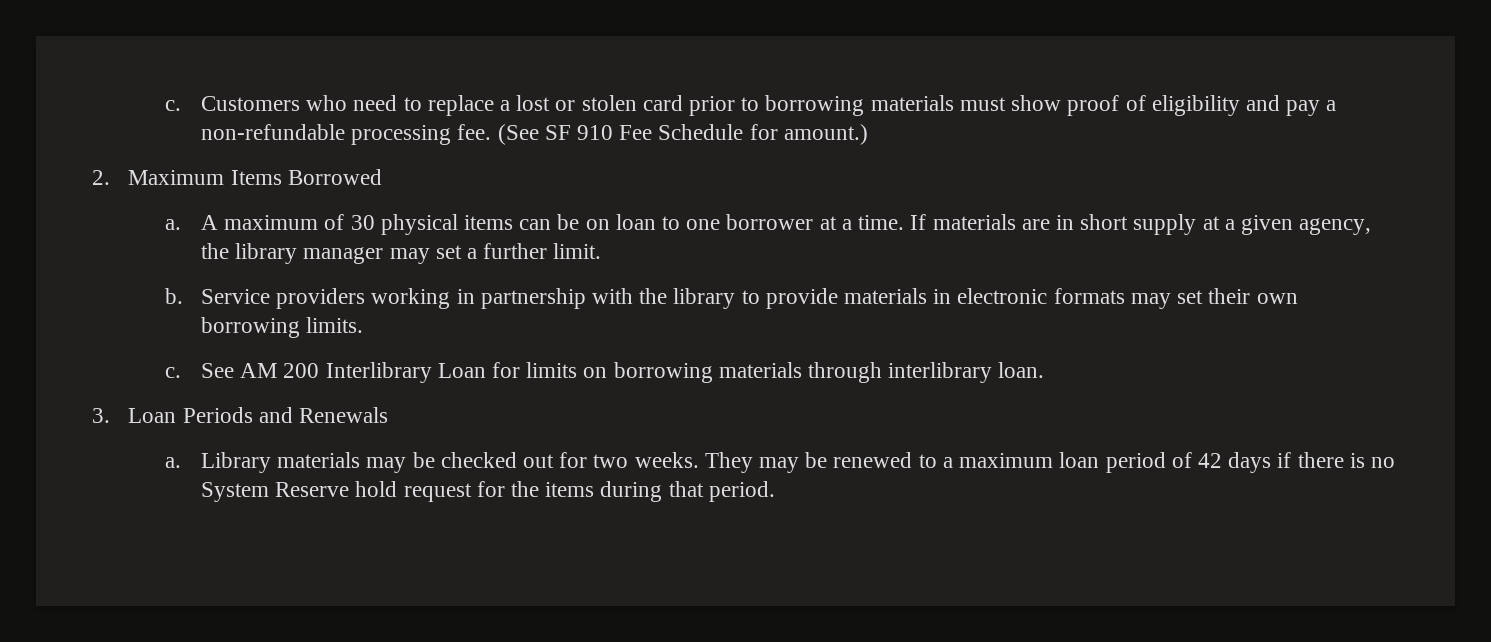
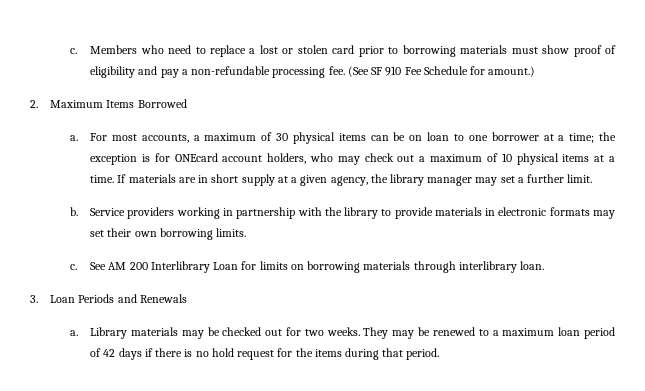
- c. Customers who need to replace a lost or stolen card prior to borrowing materials must show proof of eligibility and pay a non-refundable processing fee.
+ c. Members who need to replace a lost or stolen card prior to borrowing materials must show proof of eligibility and pay a non-refundable processing fee.
- A maximum of 30 physical items can be on loan to one borrower at a time.
+ For most accounts, a maximum of 30 physical items can be on loan to one borrower at a time; the exception is for ONEcard account holders, who may check out a maximum of 10 physical items at a time.
- They may be renewed to a maximum loan period of 42 days if there is no System Reserve hold request for the items during that period.
+ They may be renewed to a maximum loan period of 42 days if there is no hold request for the items during that period.

